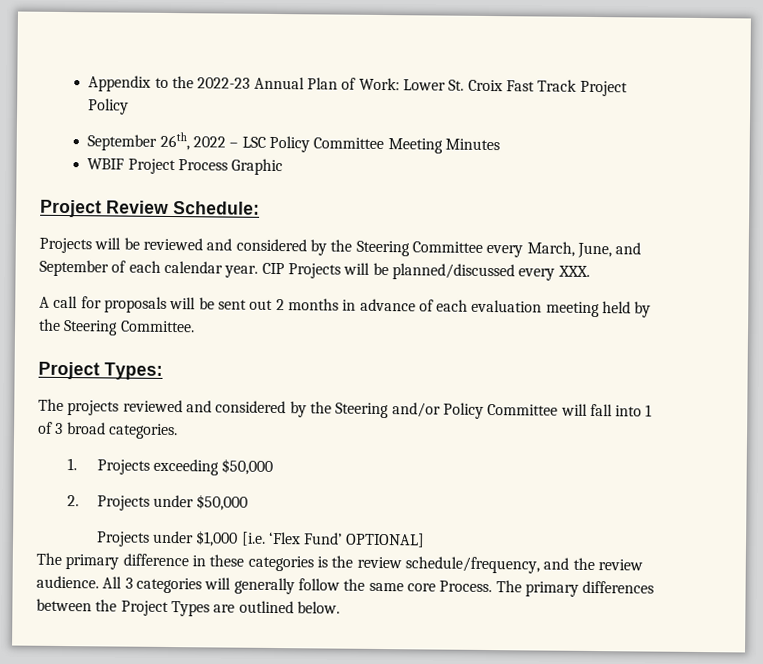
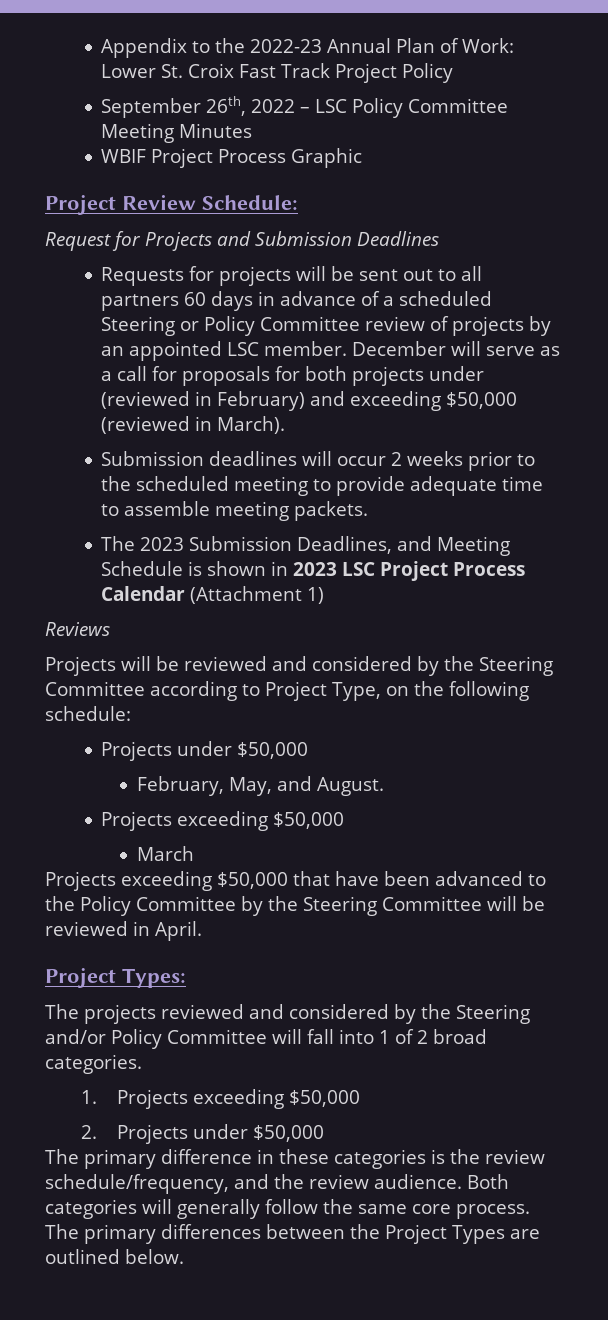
+ Request for Projects and Submission Deadlines
+ Requests for projects will be sent out to all partners 60 days in advance of a scheduled Steering or Policy Committee review of projects by an appointed LSC member. December will serve as a call for proposals for both projects under (reviewed in February) and exceeding $50,000 (reviewed in March).
+ Submission deadlines will occur 2 weeks prior to the scheduled meeting to provide adequate time to assemble meeting packets.
+ The 2023 Submission Deadlines, and Meeting Schedule is shown in 2023 LSC Project Process Calendar (Attachment 1)
+ Reviews
- Projects will be reviewed and considered by the Steering Committee every March, June, and September of each calendar year. CIP Projects will be planned/discussed every XXX.
- A call for proposals will be sent out 2 months in advance of each evaluation meeting held by the Steering Committee.
+ Projects will be reviewed and considered by the Steering Committee according to Project Type, on the following schedule:
+ Projects under $50,000
+ February, May, and August.
+ Projects exceeding $50,000
+ March
+ Projects exceeding $50,000 that have been advanced to the Policy Committee by the Steering Committee will be reviewed in April.
- The projects reviewed and considered by the Steering and/or Policy Committee will fall into 1 of 3 broad categories.
+ The projects reviewed and considered by the Steering and/or Policy Committee will fall into 1 of 2 broad categories.
- Projects under $1,000 [i.e. ‘Flex Fund’ OPTIONAL]
- All 3 categories will generally follow the same core Process.
+ Both categories will generally follow the same core process.

